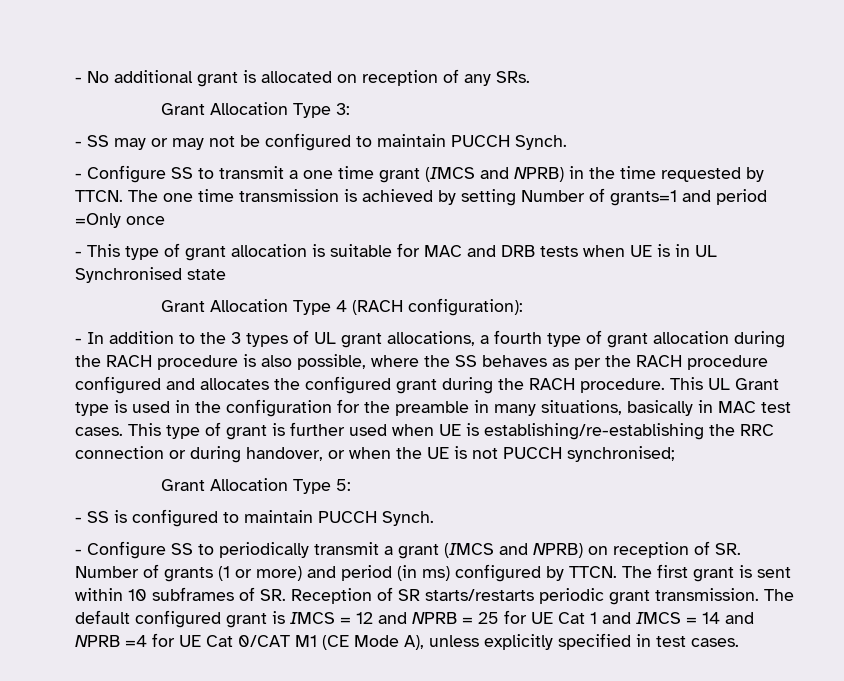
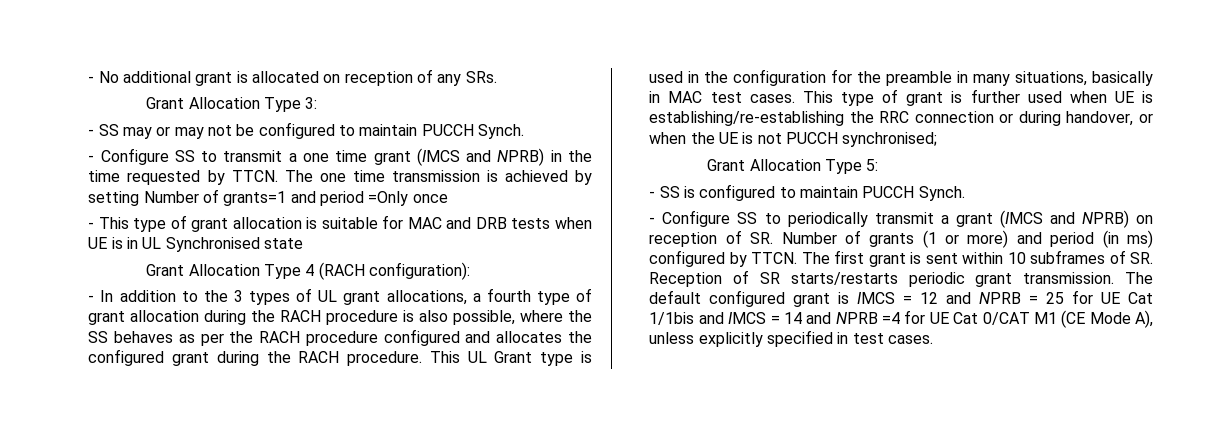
- The default configured grant is IMCS = 12 and NPRB = 25 for UE Cat 1 and IMCS = 14 and NPRB =4 for UE Cat 0/CAT M1 (CE Mode A), unless explicitly specified in test cases.
+ The default configured grant is IMCS = 12 and NPRB = 25 for UE Cat 1/1bis and IMCS = 14 and NPRB =4 for UE Cat 0/CAT M1 (CE Mode A), unless explicitly specified in test cases.

